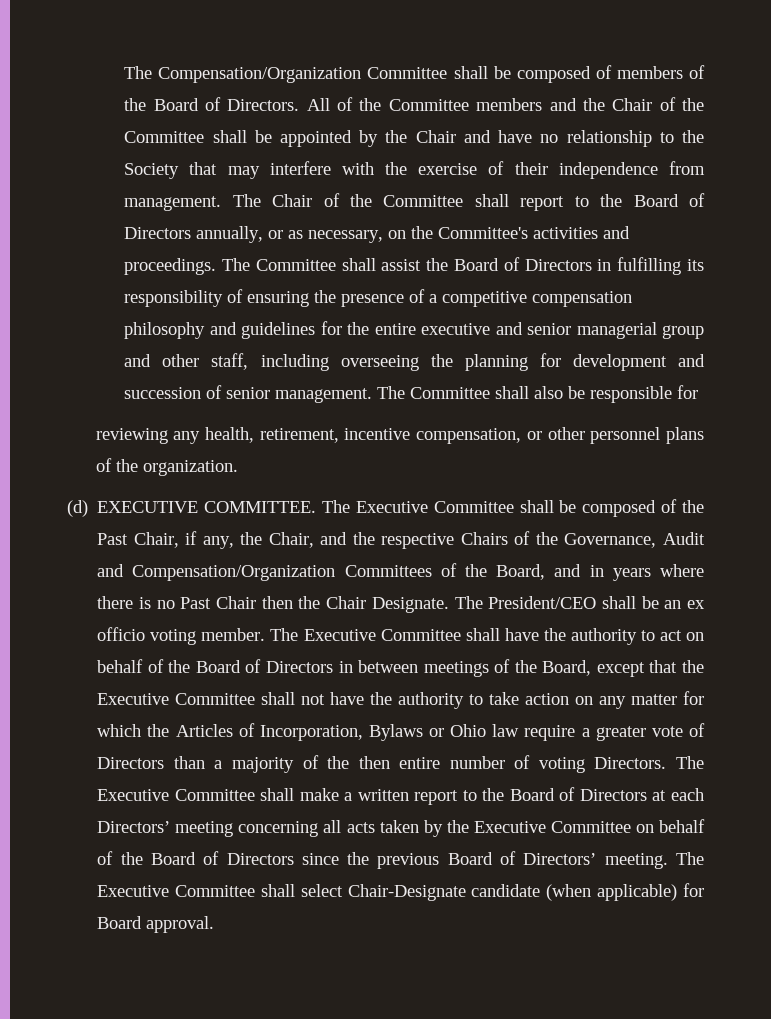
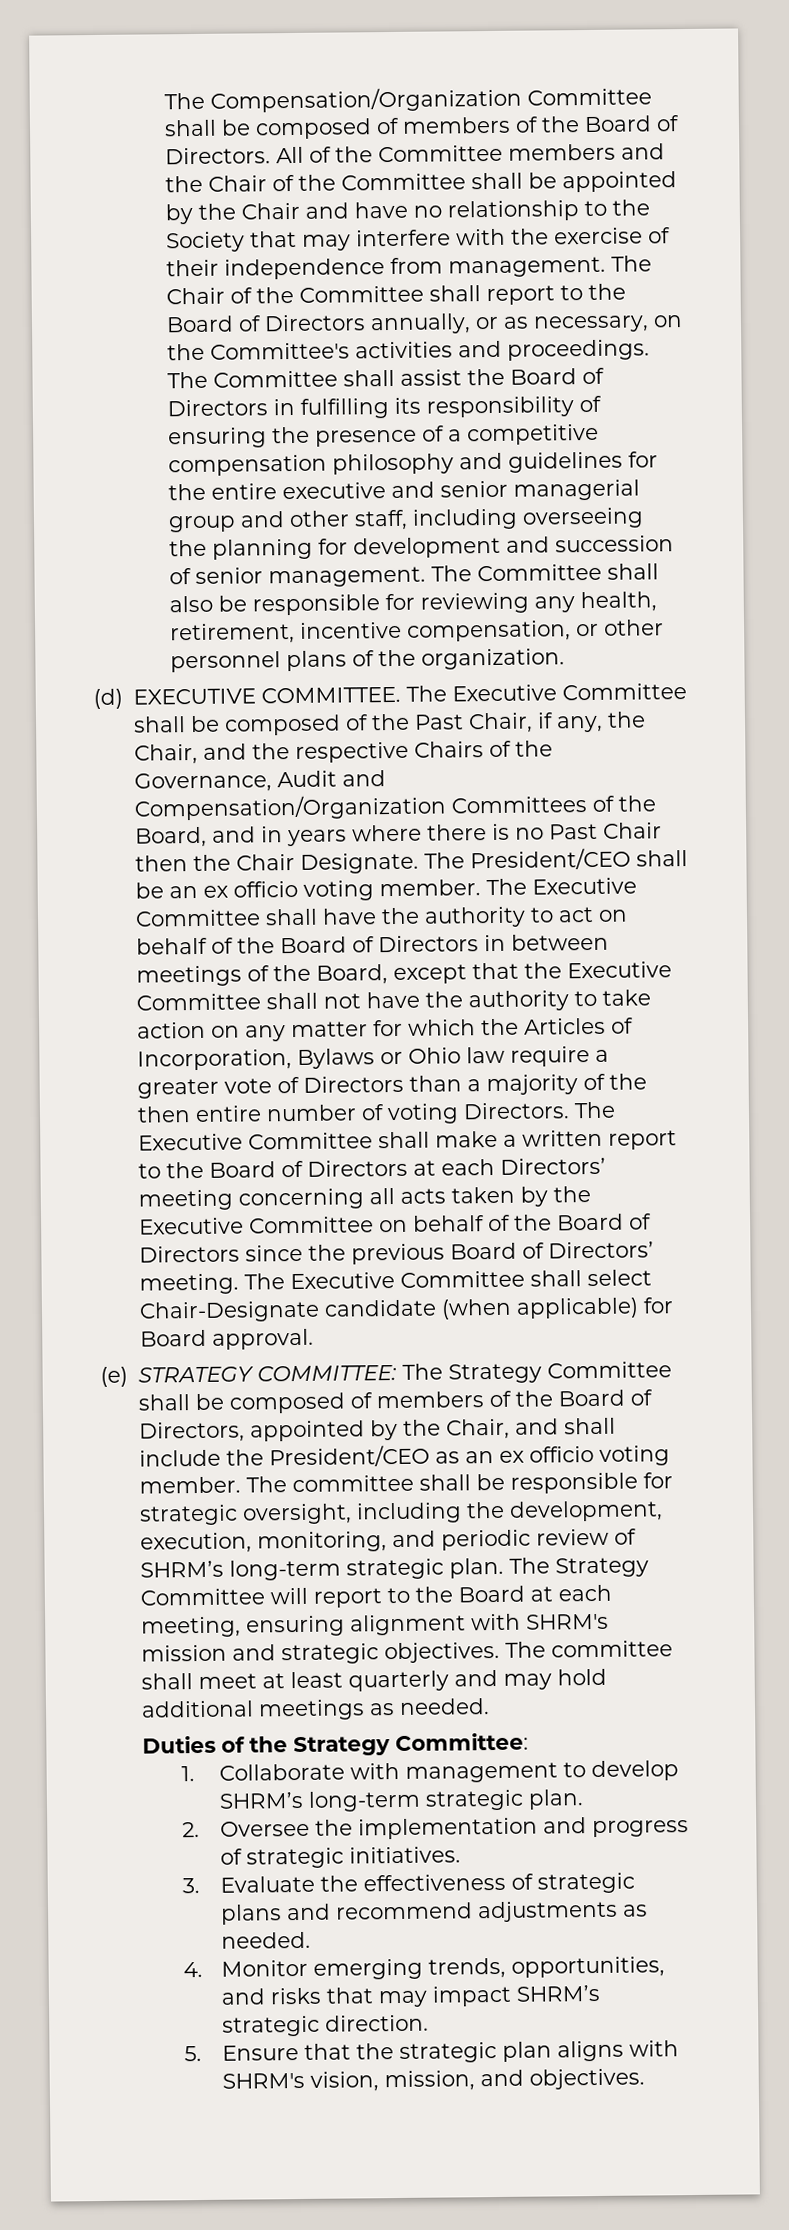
- The Committee shall also be responsible for
- reviewing any health, retirement, incentive compensation, or other personnel plans of the organization.
+ The Committee shall also be responsible for reviewing any health, retirement, incentive compensation, or other personnel plans of the organization.
+ (e) STRATEGY COMMITTEE: The Strategy Committee shall be composed of members of the Board of Directors, appointed by the Chair, and shall include the President/CEO as an ex officio voting member. The committee shall be responsible for strategic oversight, including the development, execution, monitoring, and periodic review of SHRM’s long-term strategic plan. The Strategy Committee will report to the Board at each meeting, ensuring alignment with SHRM's mission and strategic objectives. The committee shall meet at least quarterly and may hold additional meetings as needed.
+ Duties of the Strategy Committee:
+ 1. Collaborate with management to develop SHRM’s long-term strategic plan.
+ 2. Oversee the implementation and progress of strategic initiatives.
+ 3. Evaluate the effectiveness of strategic plans and recommend adjustments as needed.
+ 4. Monitor emerging trends, opportunities, and risks that may impact SHRM’s strategic direction.
+ 5. Ensure that the strategic plan aligns with SHRM's vision, mission, and objectives.

